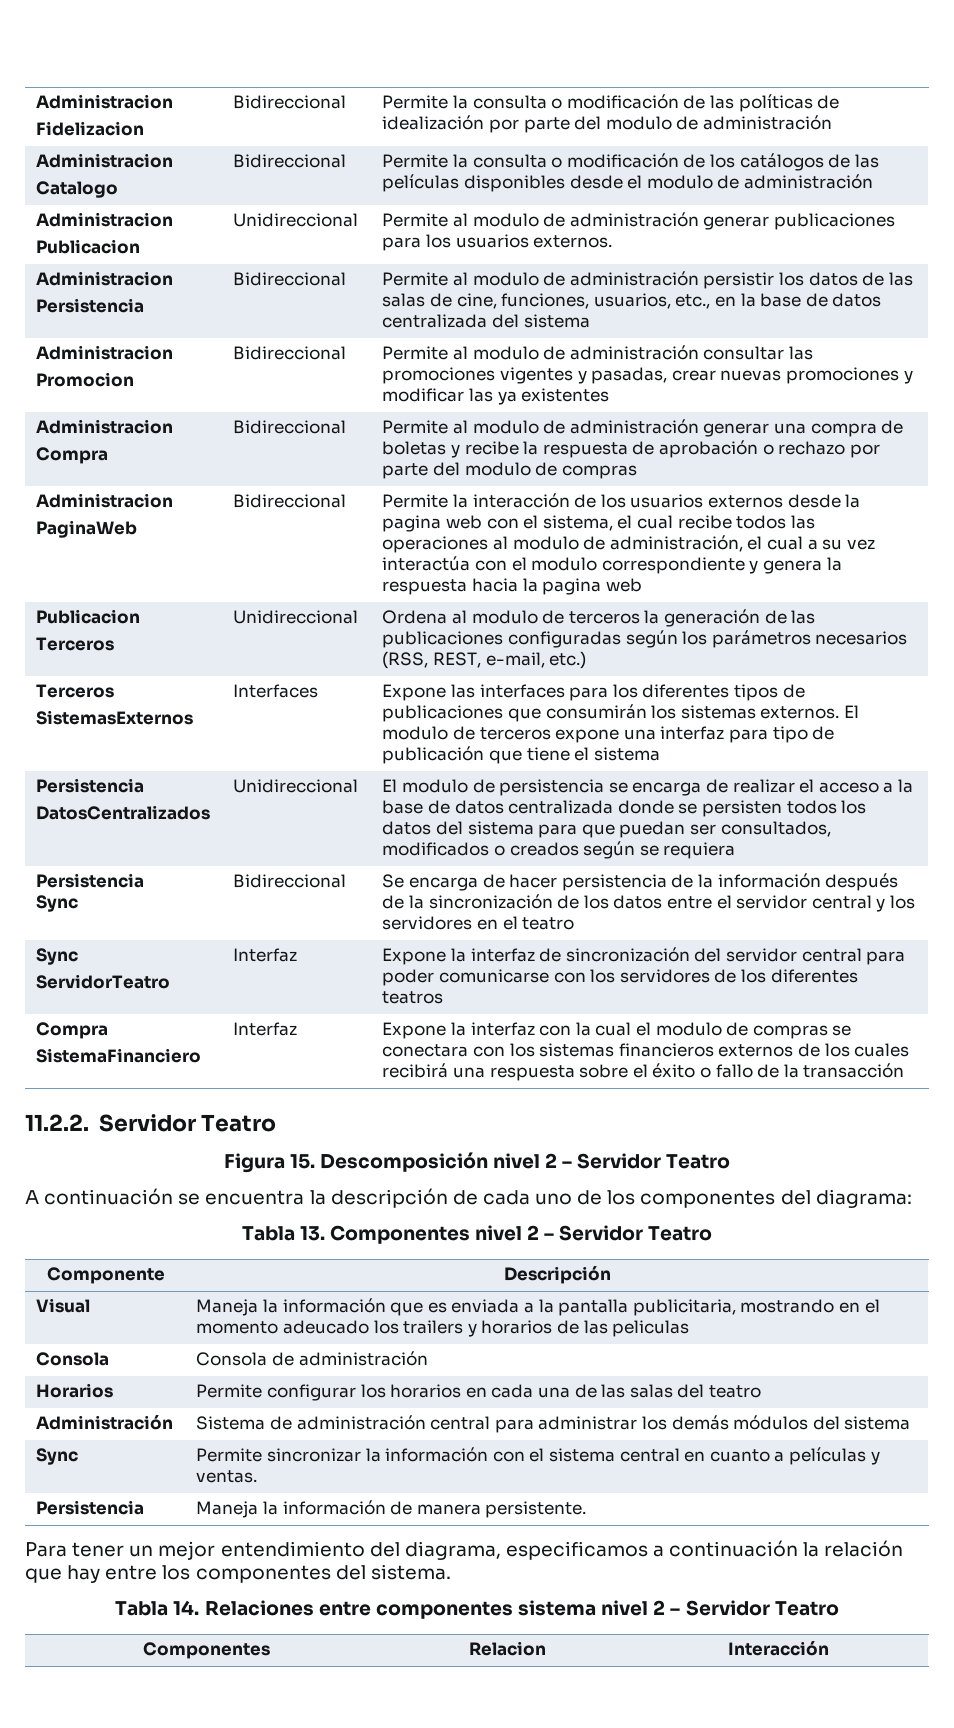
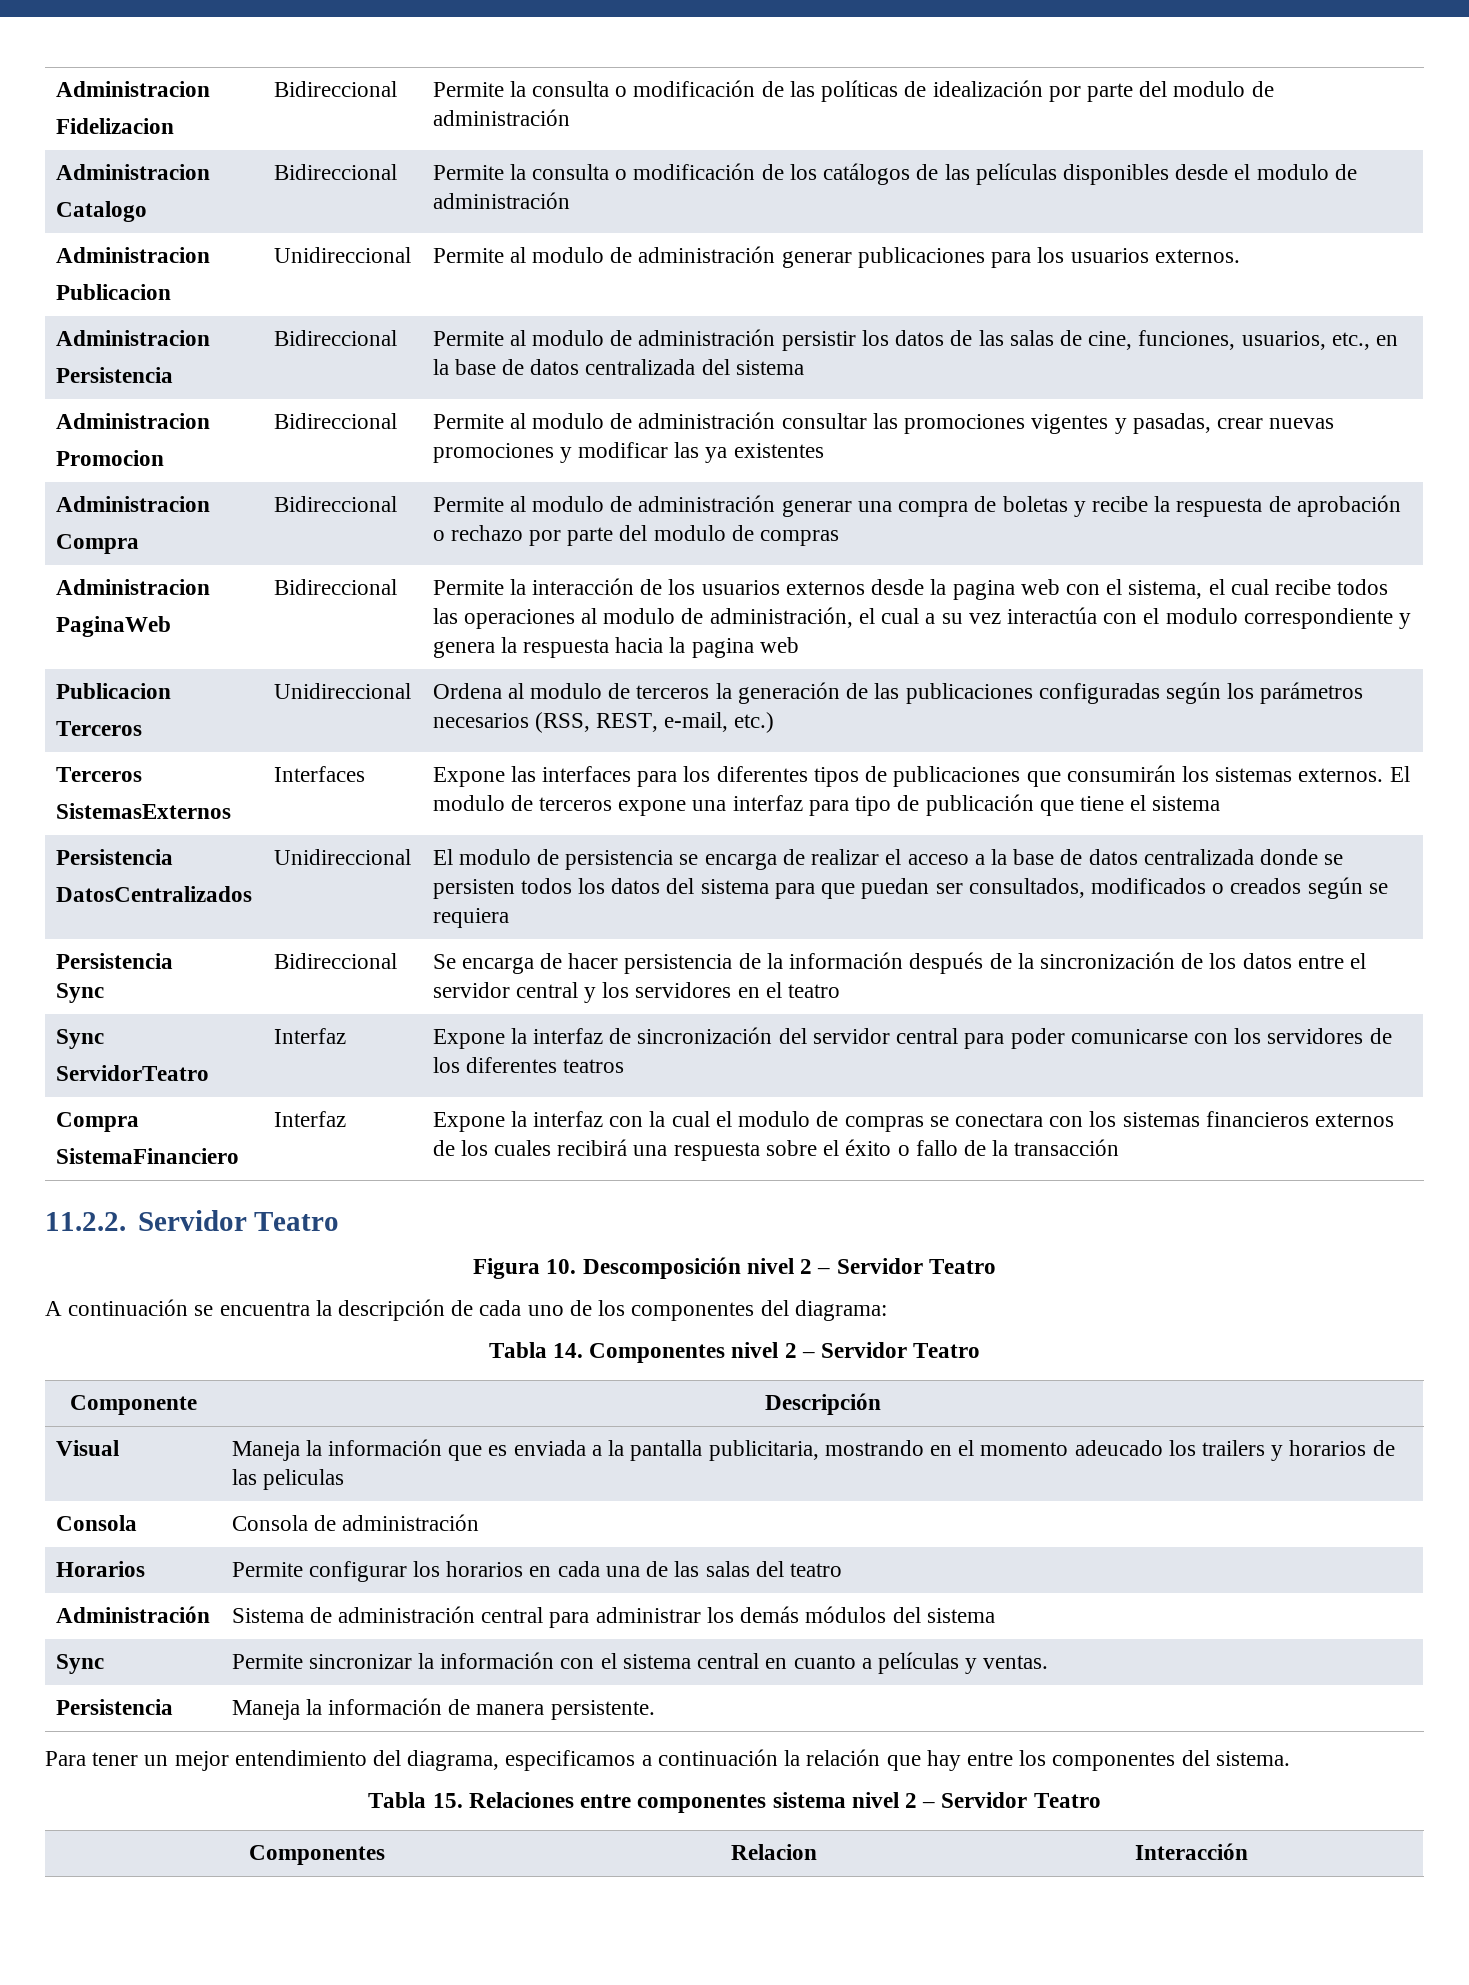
- Figura 15. Descomposición nivel 2 – Servidor Teatro
+ Figura 10. Descomposición nivel 2 – Servidor Teatro
- Tabla 13. Componentes nivel 2 – Servidor Teatro
+ Tabla 14. Componentes nivel 2 – Servidor Teatro
- Tabla 14. Relaciones entre componentes sistema nivel 2 – Servidor Teatro
+ Tabla 15. Relaciones entre componentes sistema nivel 2 – Servidor Teatro

